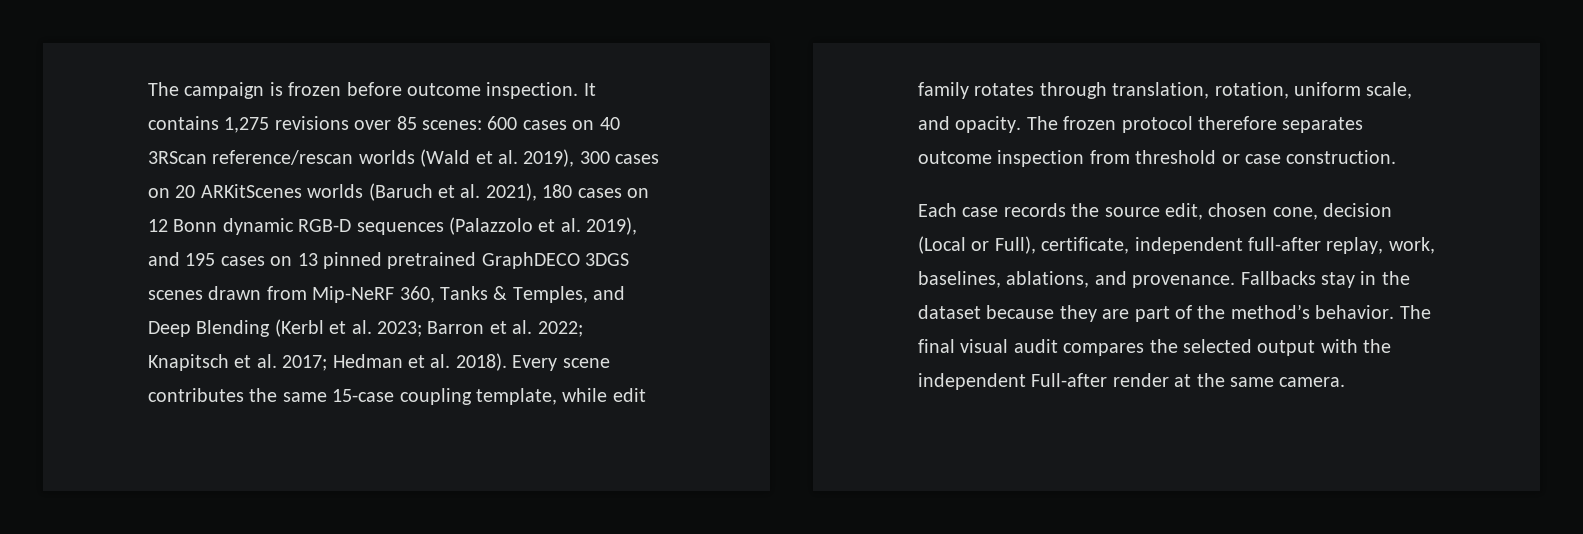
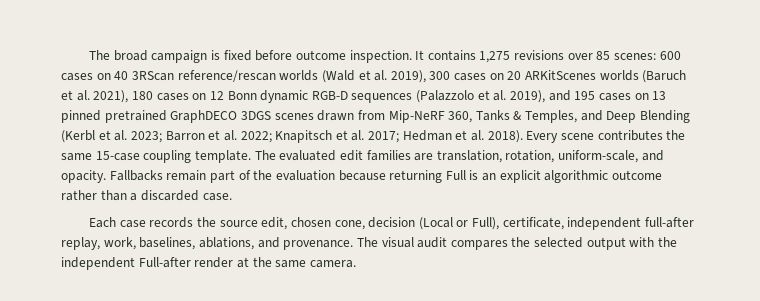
- The campaign is frozen before outcome inspection.
+ The broad campaign is fixed before outcome inspection.
- Every scene contributes the same 15-case coupling template, while edit family rotates through translation, rotation, uniform scale, and opacity. The frozen protocol therefore separates outcome inspection from threshold or case construction.
+ Every scene contributes the same 15-case coupling template. The evaluated edit families are translation, rotation, uniform-scale, and opacity. Fallbacks remain part of the evaluation because returning Full is an explicit algorithmic outcome rather than a discarded case.
- Fallbacks stay in the dataset because they are part of the method’s behavior. The final visual audit compares the selected output with the independent Full-after render at the same camera.
+ The visual audit compares the selected output with the independent Full-after render at the same camera.

